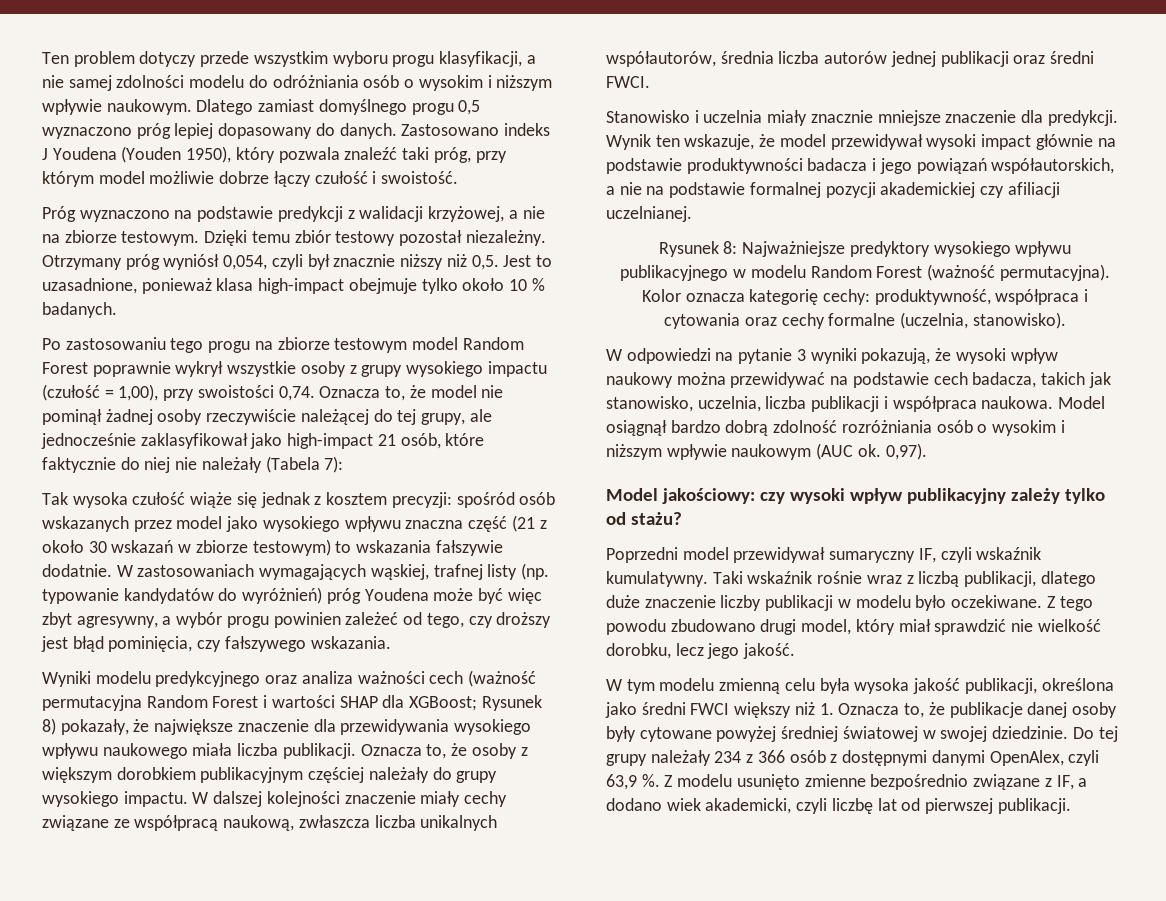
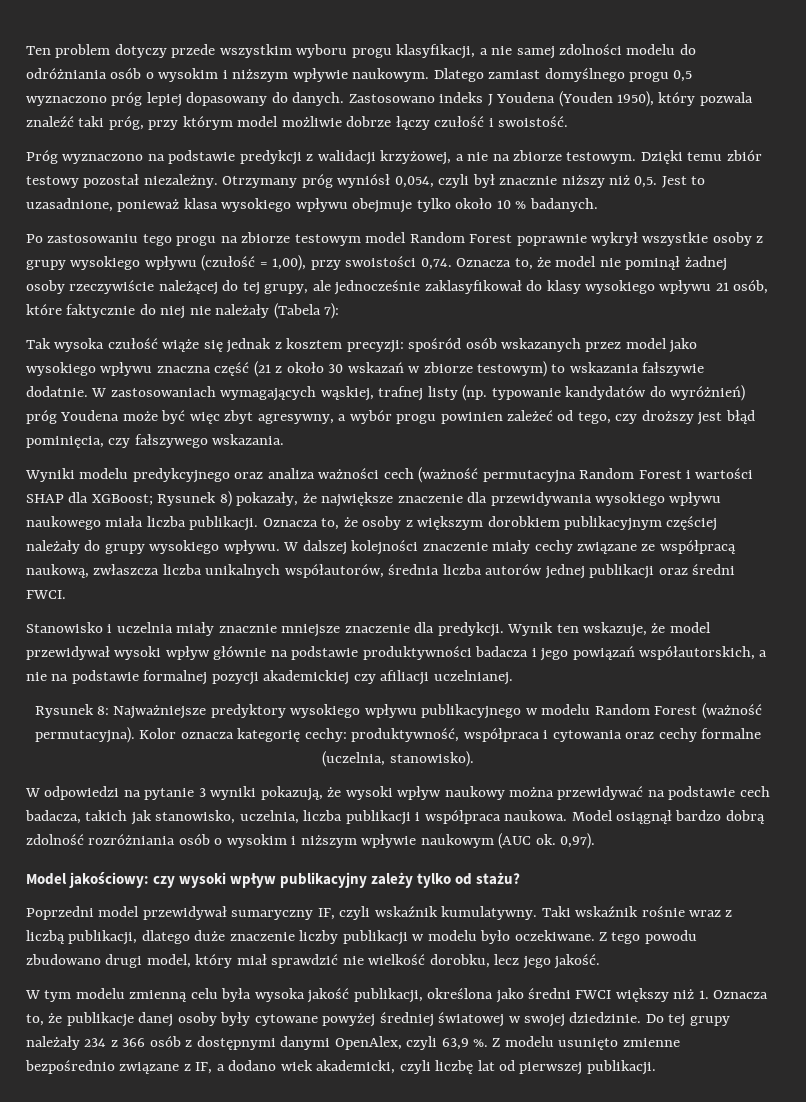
- Jest to uzasadnione, ponieważ klasa high-impact obejmuje tylko około 10 % badanych.
+ Jest to uzasadnione, ponieważ klasa wysokiego wpływu obejmuje tylko około 10 % badanych.
- Po zastosowaniu tego progu na zbiorze testowym model Random Forest poprawnie wykrył wszystkie osoby z grupy wysokiego impactu (czułość = 1,00), przy swoistości 0,74.
+ Po zastosowaniu tego progu na zbiorze testowym model Random Forest poprawnie wykrył wszystkie osoby z grupy wysokiego wpływu (czułość = 1,00), przy swoistości 0,74.
- Oznacza to, że model nie pominął żadnej osoby rzeczywiście należącej do tej grupy, ale jednocześnie zaklasyfikował jako high-impact 21 osób, które faktycznie do niej nie należały (Tabela 7):
+ Oznacza to, że model nie pominął żadnej osoby rzeczywiście należącej do tej grupy, ale jednocześnie zaklasyfikował do klasy wysokiego wpływu 21 osób, które faktycznie do niej nie należały (Tabela 7):
- Oznacza to, że osoby z większym dorobkiem publikacyjnym częściej należały do grupy wysokiego impactu.
+ Oznacza to, że osoby z większym dorobkiem publikacyjnym częściej należały do grupy wysokiego wpływu.
- Wynik ten wskazuje, że model przewidywał wysoki impact głównie na podstawie produktywności badacza i jego powiązań współautorskich, a nie na podstawie formalnej pozycji akademickiej czy afiliacji uczelnianej.
+ Wynik ten wskazuje, że model przewidywał wysoki wpływ głównie na podstawie produktywności badacza i jego powiązań współautorskich, a nie na podstawie formalnej pozycji akademickiej czy afiliacji uczelnianej.

